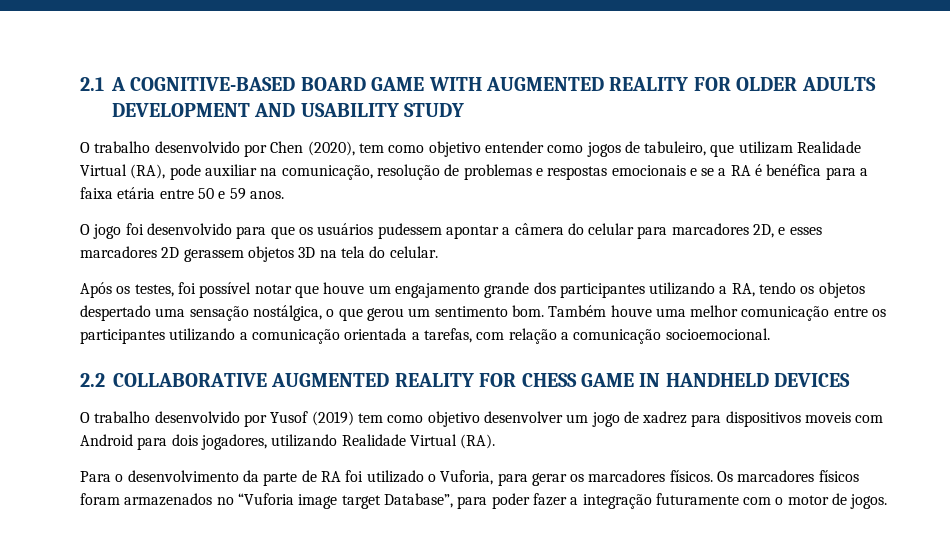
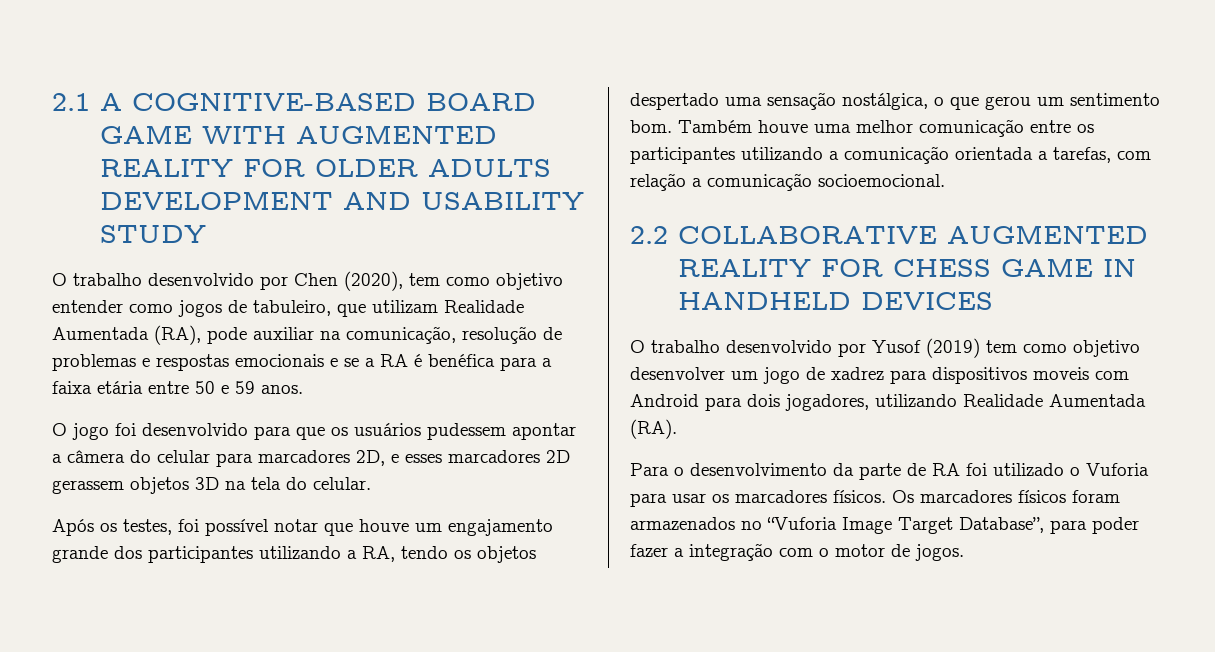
- O trabalho desenvolvido por Chen (2020), tem como objetivo entender como jogos de tabuleiro, que utilizam Realidade Virtual (RA), pode auxiliar na comunicação, resolução de problemas e respostas emocionais e se a RA é benéfica para a faixa etária entre 50 e 59 anos.
+ O trabalho desenvolvido por Chen (2020), tem como objetivo entender como jogos de tabuleiro, que utilizam Realidade Aumentada (RA), pode auxiliar na comunicação, resolução de problemas e respostas emocionais e se a RA é benéfica para a faixa etária entre 50 e 59 anos.
- O trabalho desenvolvido por Yusof (2019) tem como objetivo desenvolver um jogo de xadrez para dispositivos moveis com Android para dois jogadores, utilizando Realidade Virtual (RA).
+ O trabalho desenvolvido por Yusof (2019) tem como objetivo desenvolver um jogo de xadrez para dispositivos moveis com Android para dois jogadores, utilizando Realidade Aumentada (RA).
- Para o desenvolvimento da parte de RA foi utilizado o Vuforia, para gerar os marcadores físicos.
+ Para o desenvolvimento da parte de RA foi utilizado o Vuforia para usar os marcadores físicos.
- Os marcadores físicos foram armazenados no “Vuforia image target Database”, para poder fazer a integração futuramente com o motor de jogos.
+ Os marcadores físicos foram armazenados no “Vuforia Image Target Database”, para poder fazer a integração com o motor de jogos.

